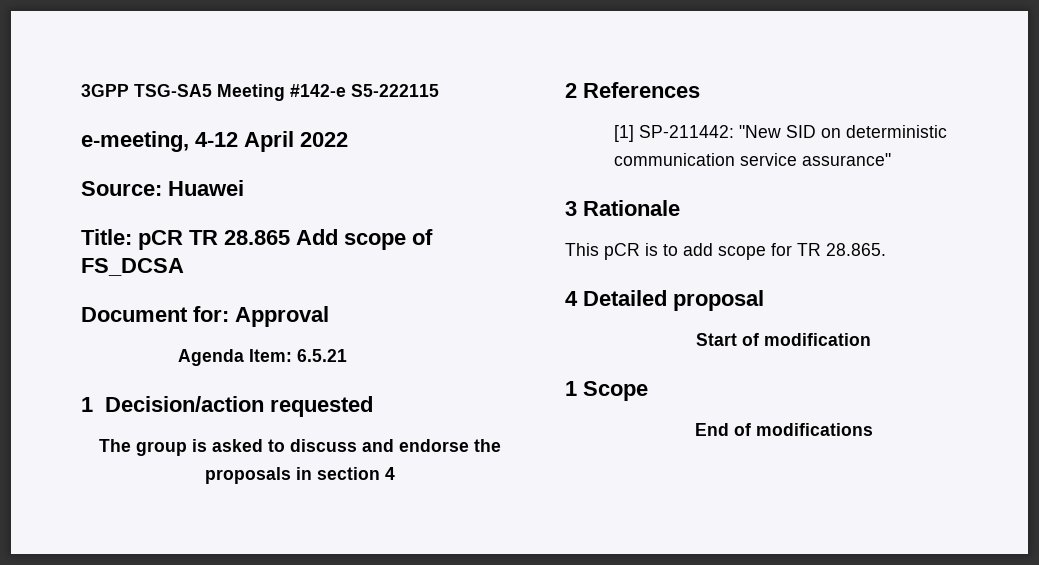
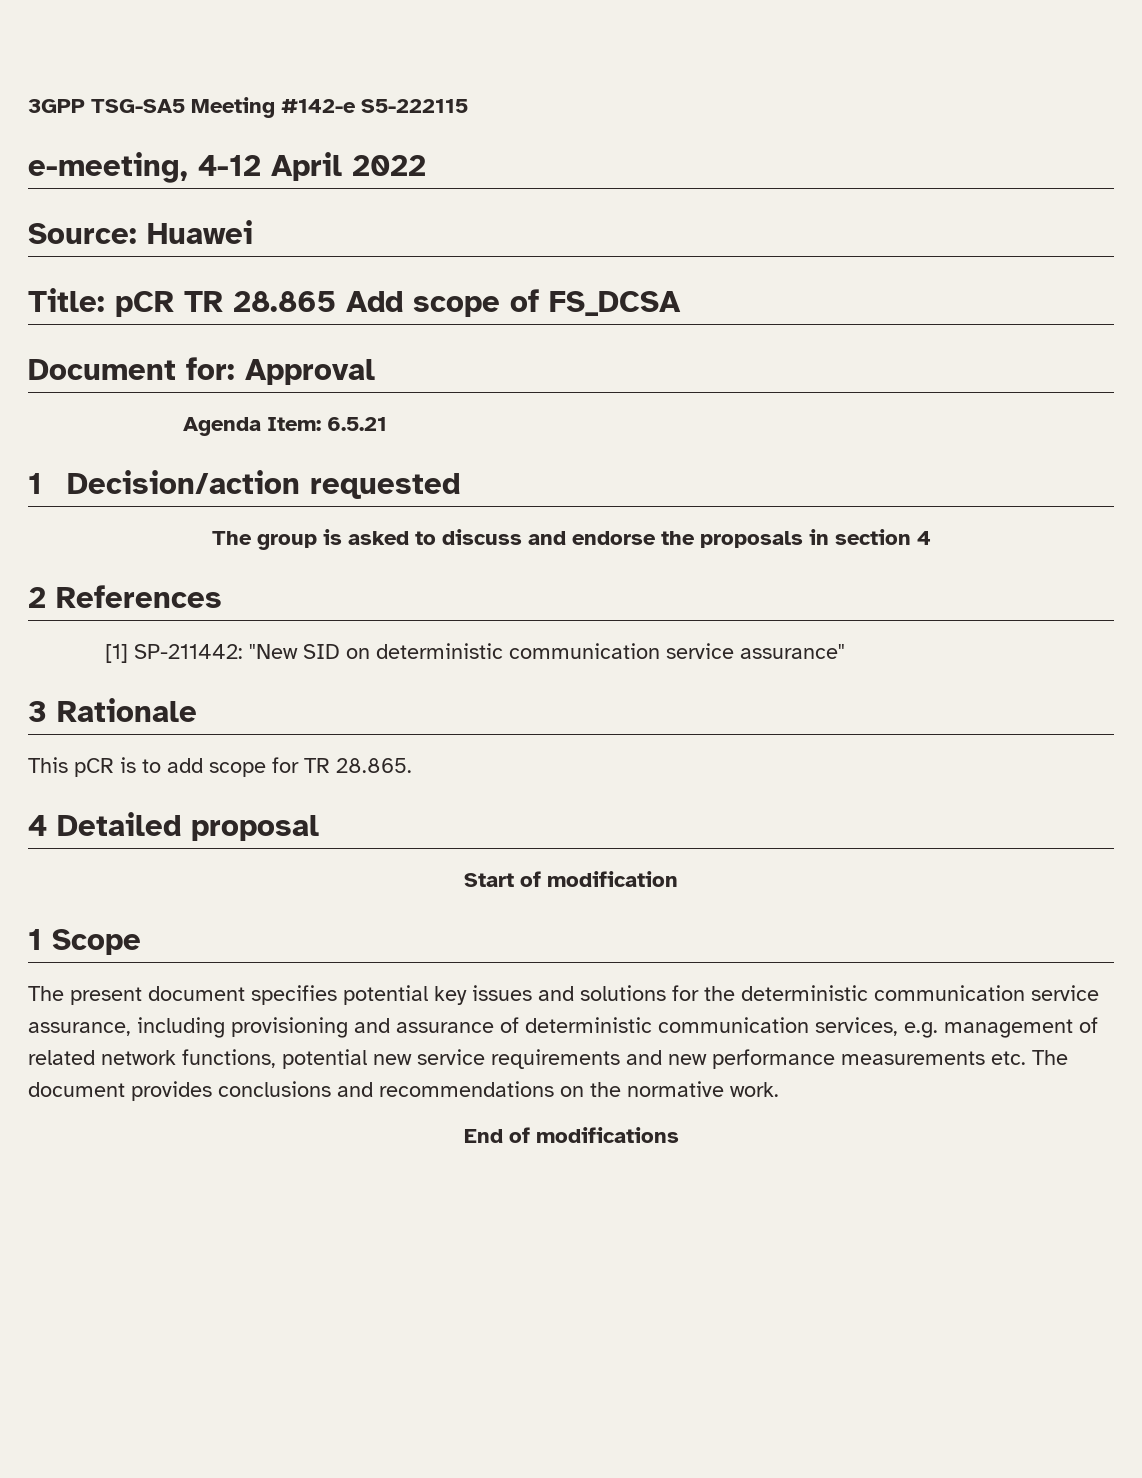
+ The present document specifies potential key issues and solutions for the deterministic communication service assurance, including provisioning and assurance of deterministic communication services, e.g. management of related network functions, potential new service requirements and new performance measurements etc. The document provides conclusions and recommendations on the normative work.

